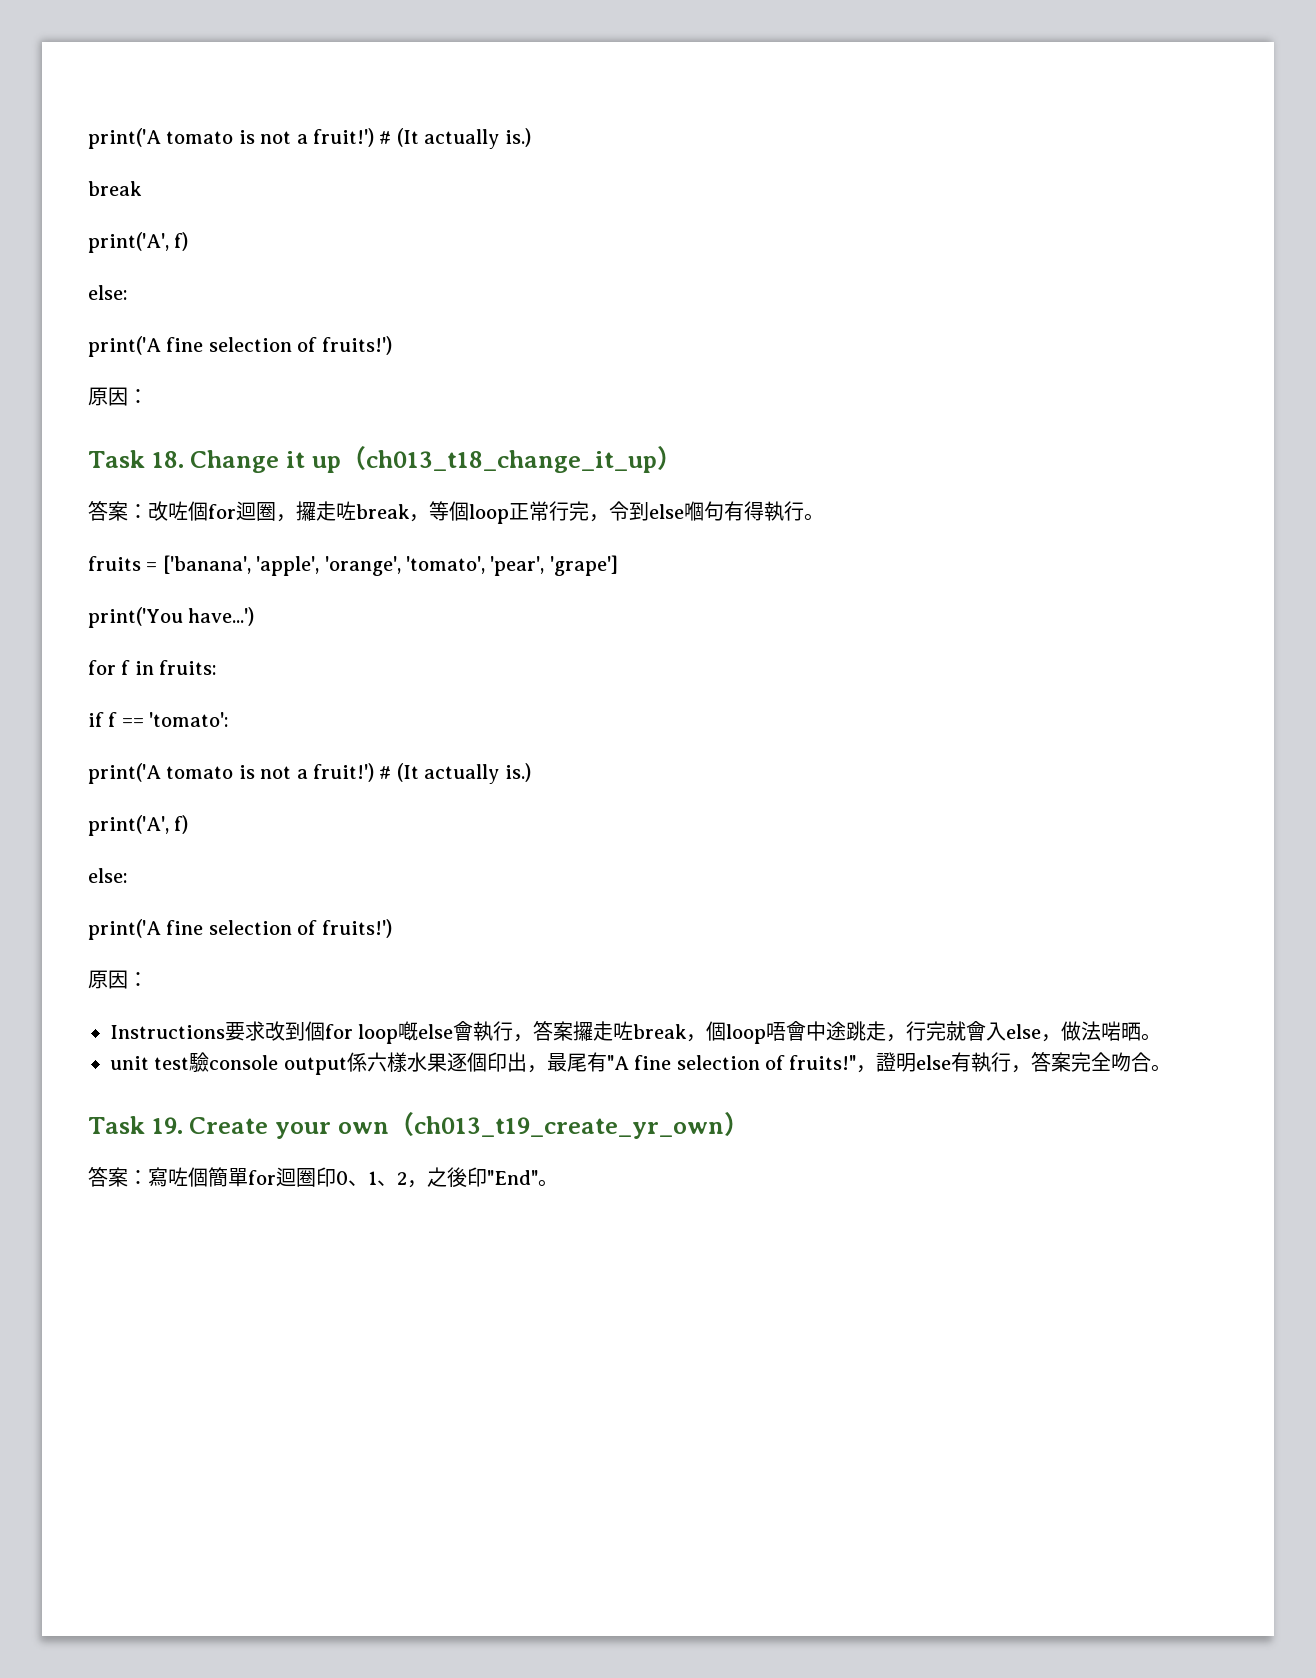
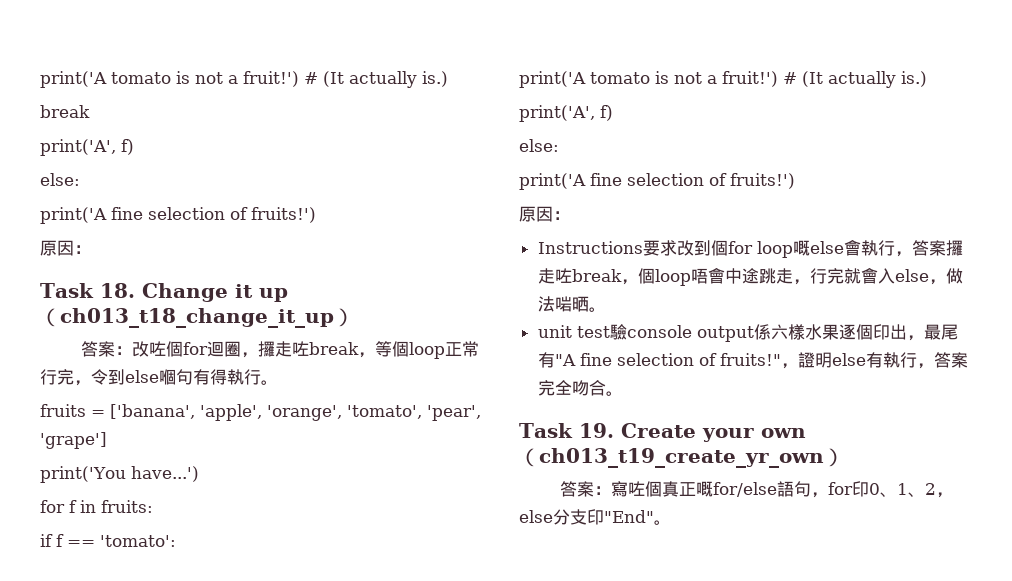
- 答案：寫咗個簡單for迴圈印0、1、2，之後印"End"。
+ 答案：寫咗個真正嘅for/else語句，for印0、1、2，else分支印"End"。

